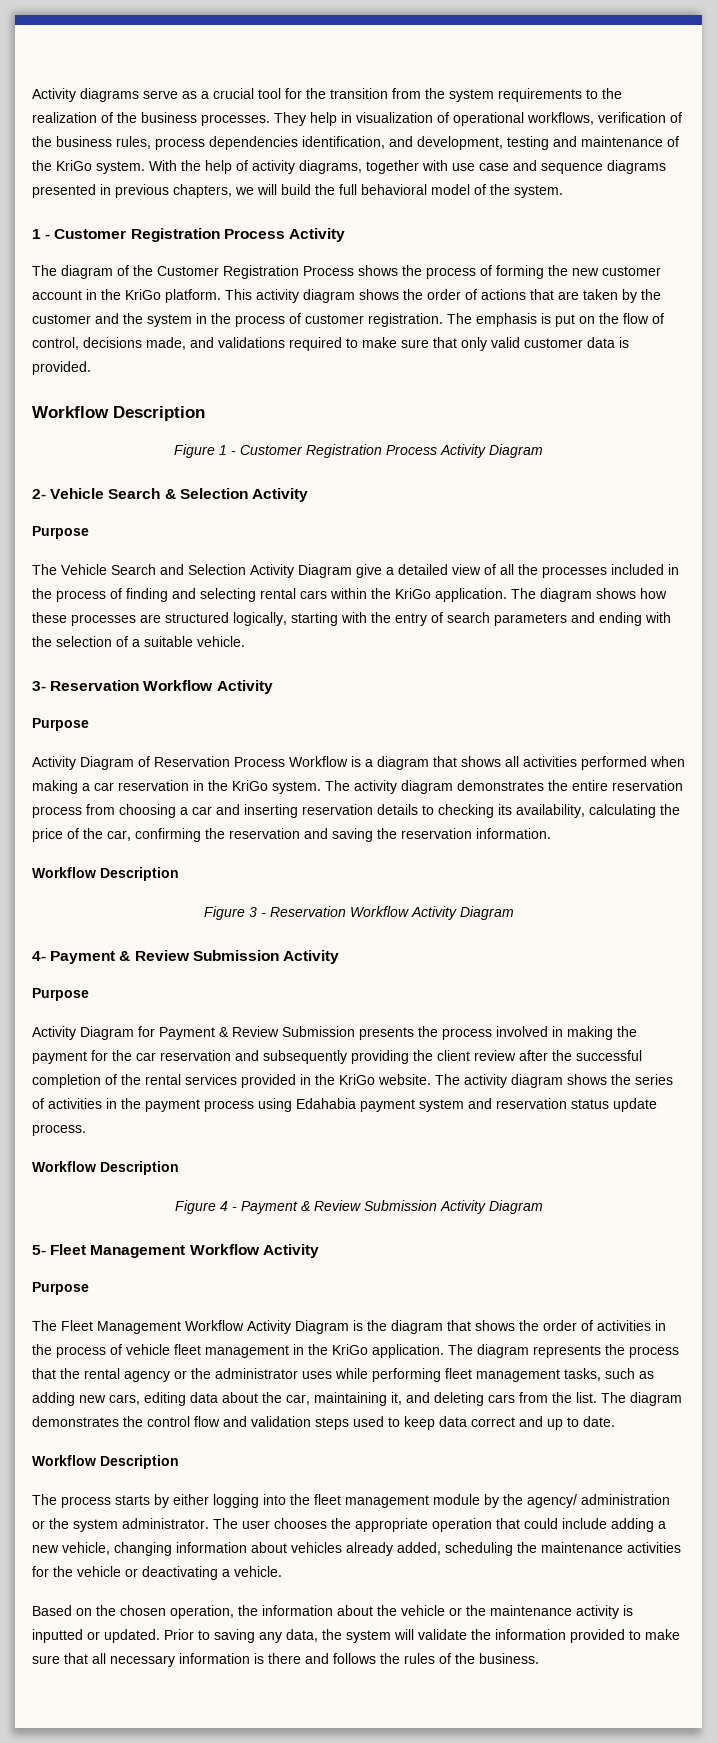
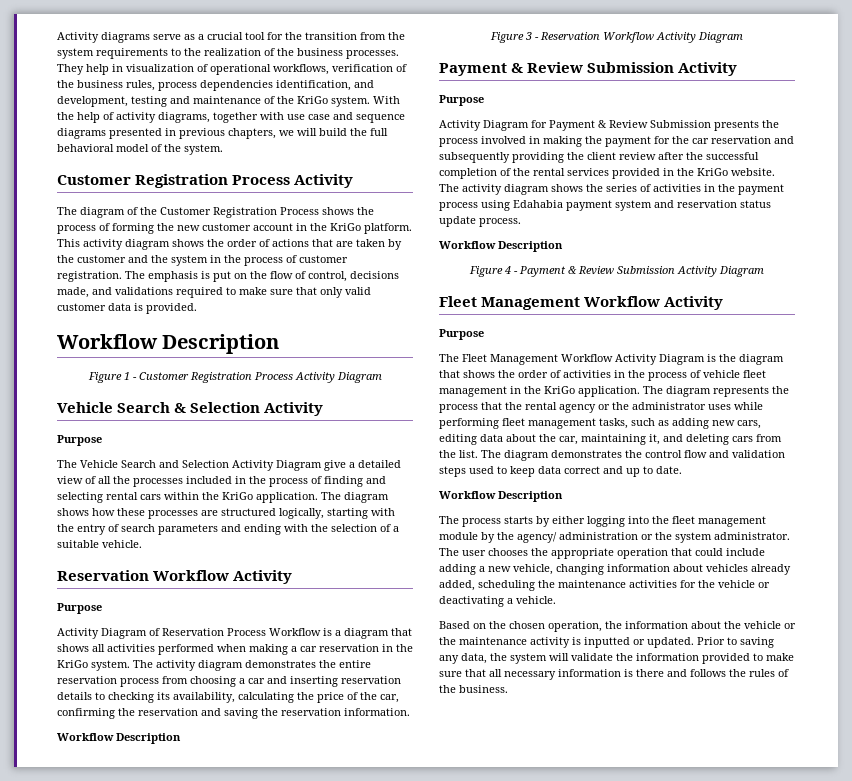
  With the help of activity diagrams, together with use case and sequence diagrams presented in previous chapters, we will build the full behavioral model of the system.
- 1 - Customer Registration Process Activity
+ Customer Registration Process Activity
- 2- Vehicle Search & Selection Activity
+ Vehicle Search & Selection Activity
  The diagram shows how these processes are structured logically, starting with the entry of search parameters and ending with the selection of a suitable vehicle.
- 3- Reservation Workflow Activity
+ Reservation Workflow Activity
  Figure 3 - Reservation Workflow Activity Diagram
- 4- Payment & Review Submission Activity
+ Payment & Review Submission Activity
  Figure 4 - Payment & Review Submission Activity Diagram
- 5- Fleet Management Workflow Activity
+ Fleet Management Workflow Activity

